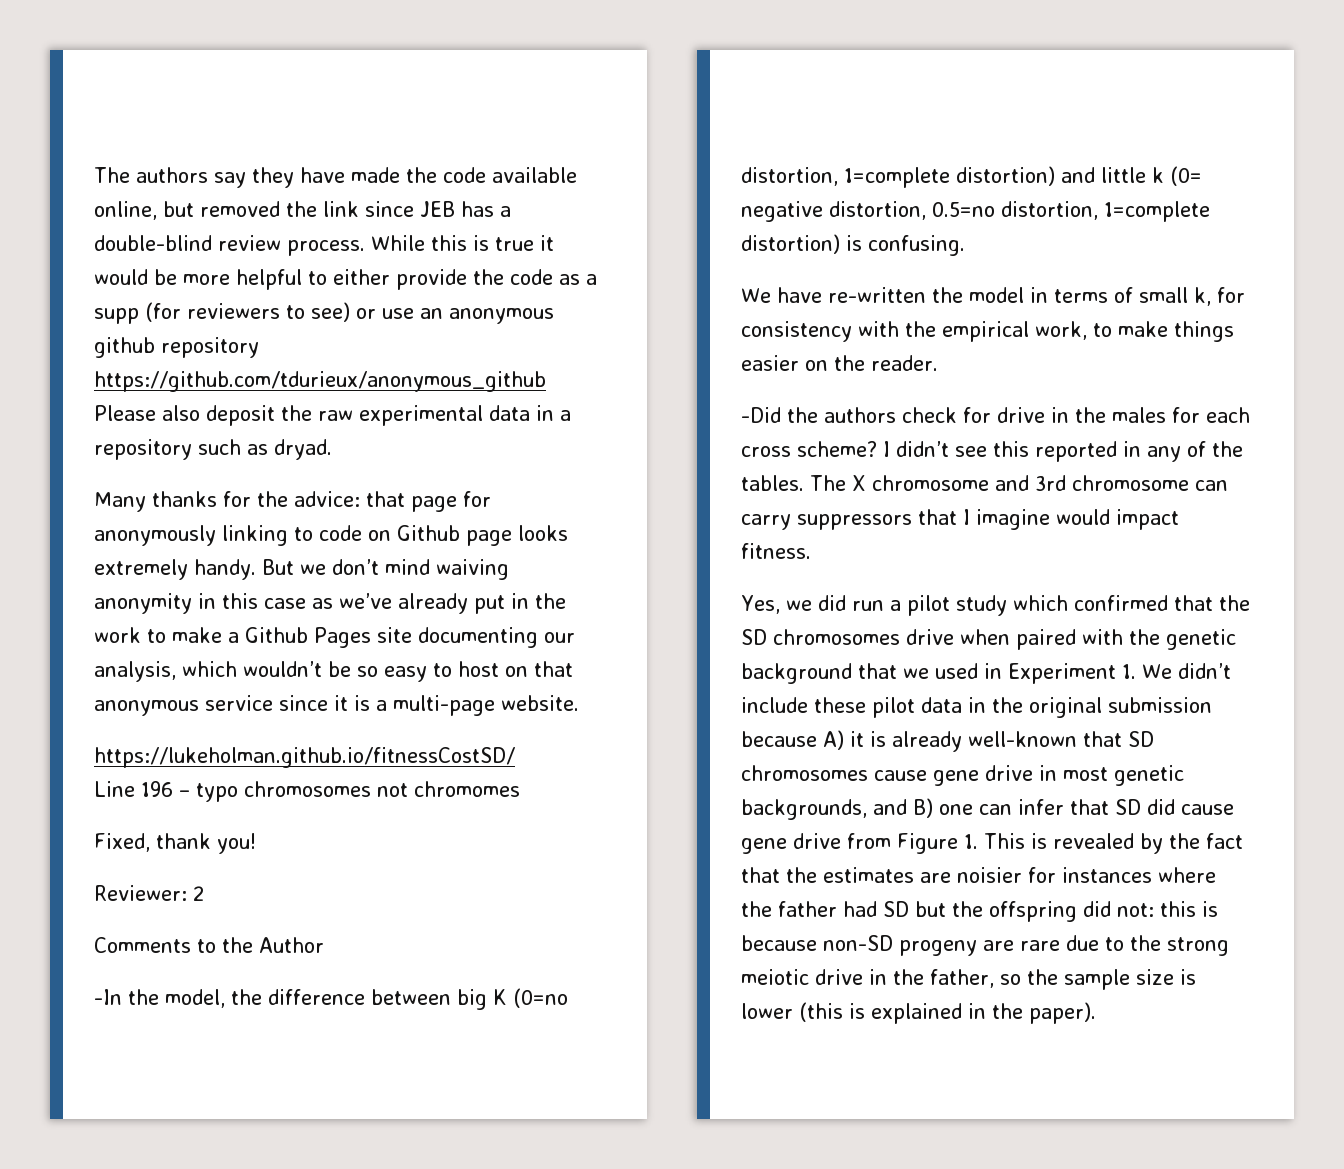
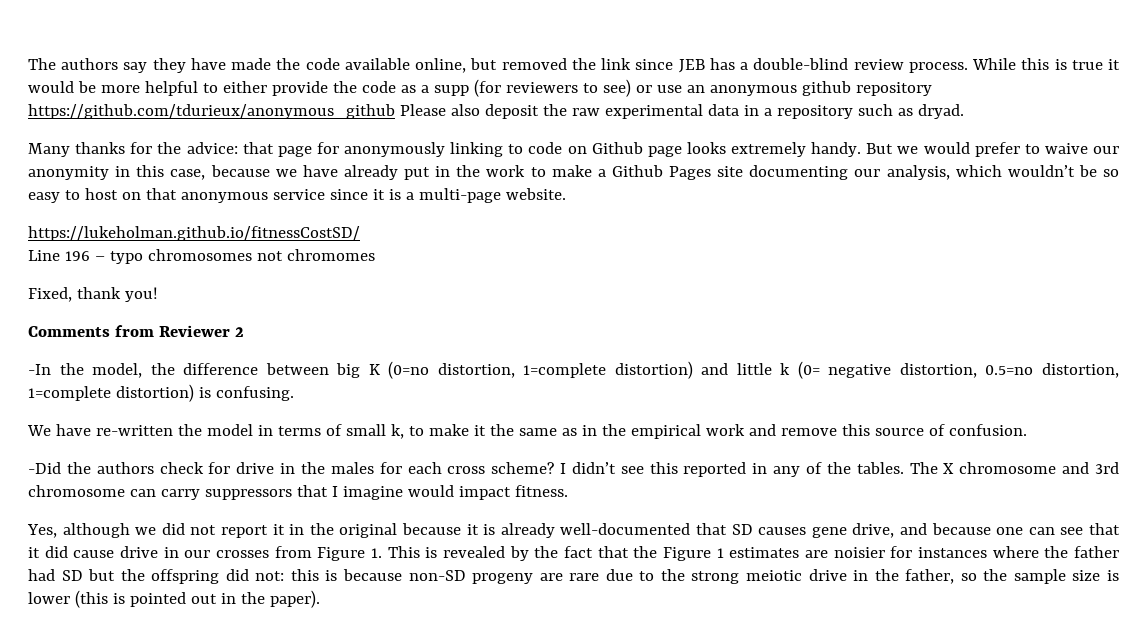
- But we don’t mind waiving anonymity in this case as we’ve already put in the work to make a Github Pages site documenting our analysis, which wouldn’t be so easy to host on that anonymous service since it is a multi-page website.
+ But we would prefer to waive our anonymity in this case, because we have already put in the work to make a Github Pages site documenting our analysis, which wouldn’t be so easy to host on that anonymous service since it is a multi-page website.
- Reviewer: 2
- Comments to the Author
+ Comments from Reviewer 2
- We have re-written the model in terms of small k, for consistency with the empirical work, to make things easier on the reader.
+ We have re-written the model in terms of small k, to make it the same as in the empirical work and remove this source of confusion.
- Yes, we did run a pilot study which confirmed that the SD chromosomes drive when paired with the genetic background that we used in Experiment 1. We didn’t include these pilot data in the original submission because A) it is already well-known that SD chromosomes cause gene drive in most genetic backgrounds, and B) one can infer that SD did cause gene drive from Figure 1. This is revealed by the fact that the estimates are noisier for instances where the father had SD but the offspring did not: this is because non-SD progeny are rare due to the strong meiotic drive in the father, so the sample size is lower (this is explained in the paper).
+ Yes, although we did not report it in the original because it is already well-documented that SD causes gene drive, and because one can see that it did cause drive in our crosses from Figure 1. This is revealed by the fact that the Figure 1 estimates are noisier for instances where the father had SD but the offspring did not: this is because non-SD progeny are rare due to the strong meiotic drive in the father, so the sample size is lower (this is pointed out in the paper).

